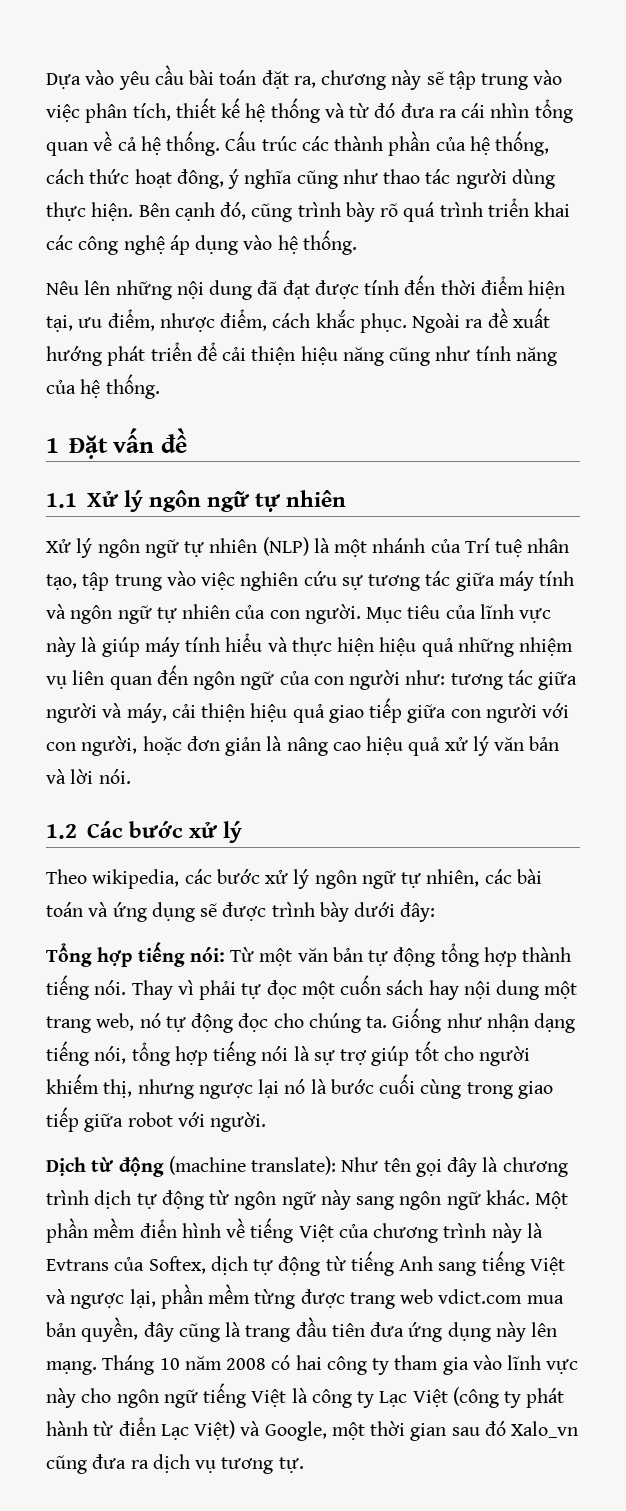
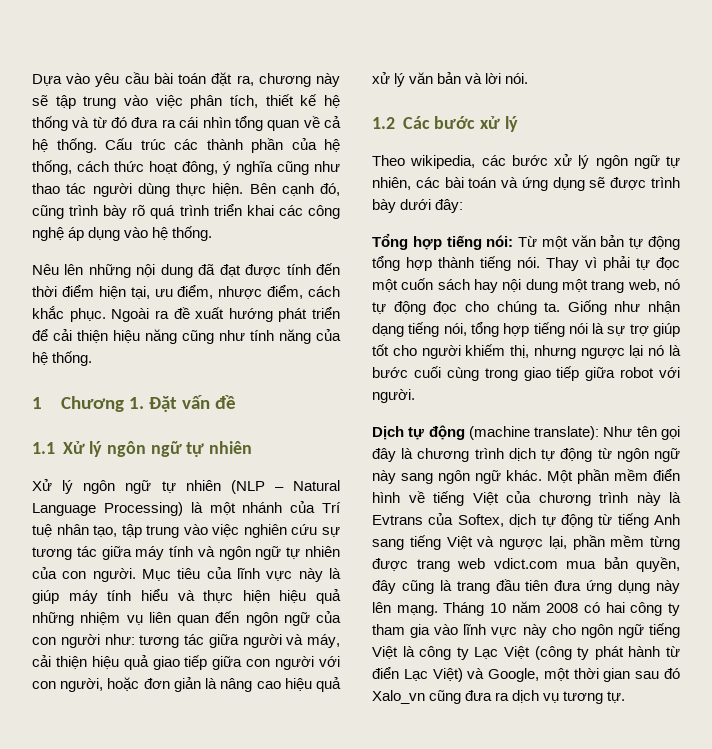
- 1 Đặt vấn đề
+ 1 Chương 1. Đặt vấn đề
- Xử lý ngôn ngữ tự nhiên (NLP) là một nhánh của Trí tuệ nhân tạo, tập trung vào việc nghiên cứu sự tương tác giữa máy tính và ngôn ngữ tự nhiên của con người.
+ Xử lý ngôn ngữ tự nhiên (NLP – Natural Language Processing) là một nhánh của Trí tuệ nhân tạo, tập trung vào việc nghiên cứu sự tương tác giữa máy tính và ngôn ngữ tự nhiên của con người.
- Dịch từ động (machine translate): Như tên gọi đây là chương trình dịch tự động từ ngôn ngữ này sang ngôn ngữ khác.
+ Dịch tự động (machine translate): Như tên gọi đây là chương trình dịch tự động từ ngôn ngữ này sang ngôn ngữ khác.

